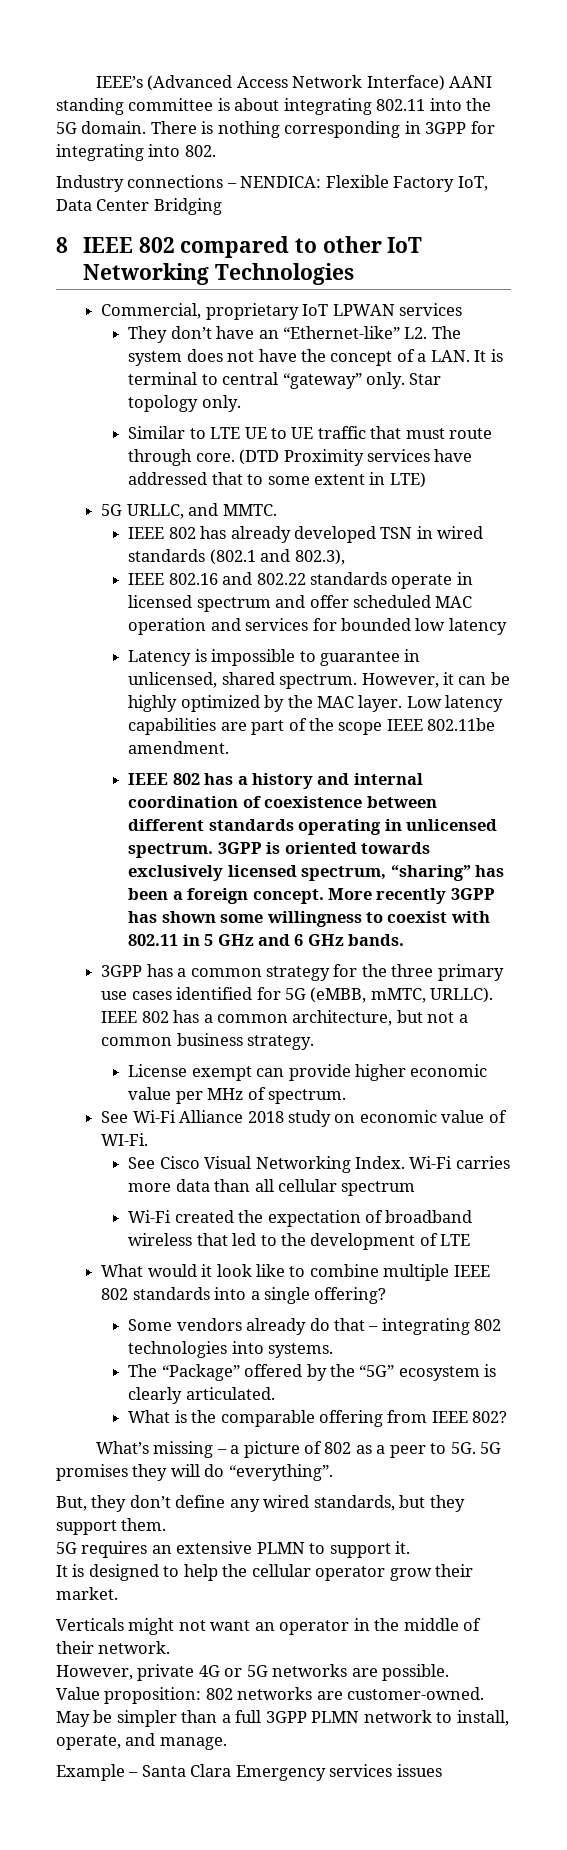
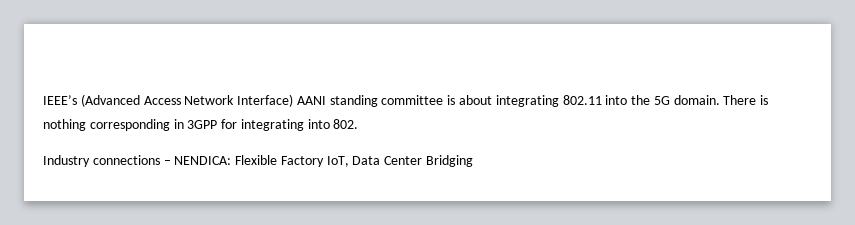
- 8 IEEE 802 compared to other IoT Networking Technologies
- Commercial, proprietary IoT LPWAN services
- They don’t have an “Ethernet-like” L2. The system does not have the concept of a LAN. It is terminal to central “gateway” only. Star topology only.
- Similar to LTE UE to UE traffic that must route through core. (DTD Proximity services have addressed that to some extent in LTE)
- 5G URLLC, and MMTC.
- IEEE 802 has already developed TSN in wired standards (802.1 and 802.3),
- IEEE 802.16 and 802.22 standards operate in licensed spectrum and offer scheduled MAC operation and services for bounded low latency
- Latency is impossible to guarantee in unlicensed, shared spectrum. However, it can be highly optimized by the MAC layer. Low latency capabilities are part of the scope IEEE 802.11be amendment.
- IEEE 802 has a history and internal coordination of coexistence between different standards operating in unlicensed spectrum. 3GPP is oriented towards exclusively licensed spectrum, “sharing” has been a foreign concept. More recently 3GPP has shown some willingness to coexist with 802.11 in 5 GHz and 6 GHz bands.
- 3GPP has a common strategy for the three primary use cases identified for 5G (eMBB, mMTC, URLLC). IEEE 802 has a common architecture, but not a common business strategy.
- License exempt can provide higher economic value per MHz of spectrum.
- See Wi-Fi Alliance 2018 study on economic value of WI-Fi.
- See Cisco Visual Networking Index. Wi-Fi carries more data than all cellular spectrum
- Wi-Fi created the expectation of broadband wireless that led to the development of LTE
- What would it look like to combine multiple IEEE 802 standards into a single offering?
- Some vendors already do that – integrating 802 technologies into systems.
- The “Package” offered by the “5G” ecosystem is clearly articulated.
- What is the comparable offering from IEEE 802?
- What’s missing – a picture of 802 as a peer to 5G. 5G promises they will do “everything”.
- But, they don’t define any wired standards, but they support them.
- 5G requires an extensive PLMN to support it.
- It is designed to help the cellular operator grow their market.
- Verticals might not want an operator in the middle of their network.
- However, private 4G or 5G networks are possible.
- Value proposition: 802 networks are customer-owned. May be simpler than a full 3GPP PLMN network to install, operate, and manage.
- Example – Santa Clara Emergency services issues

